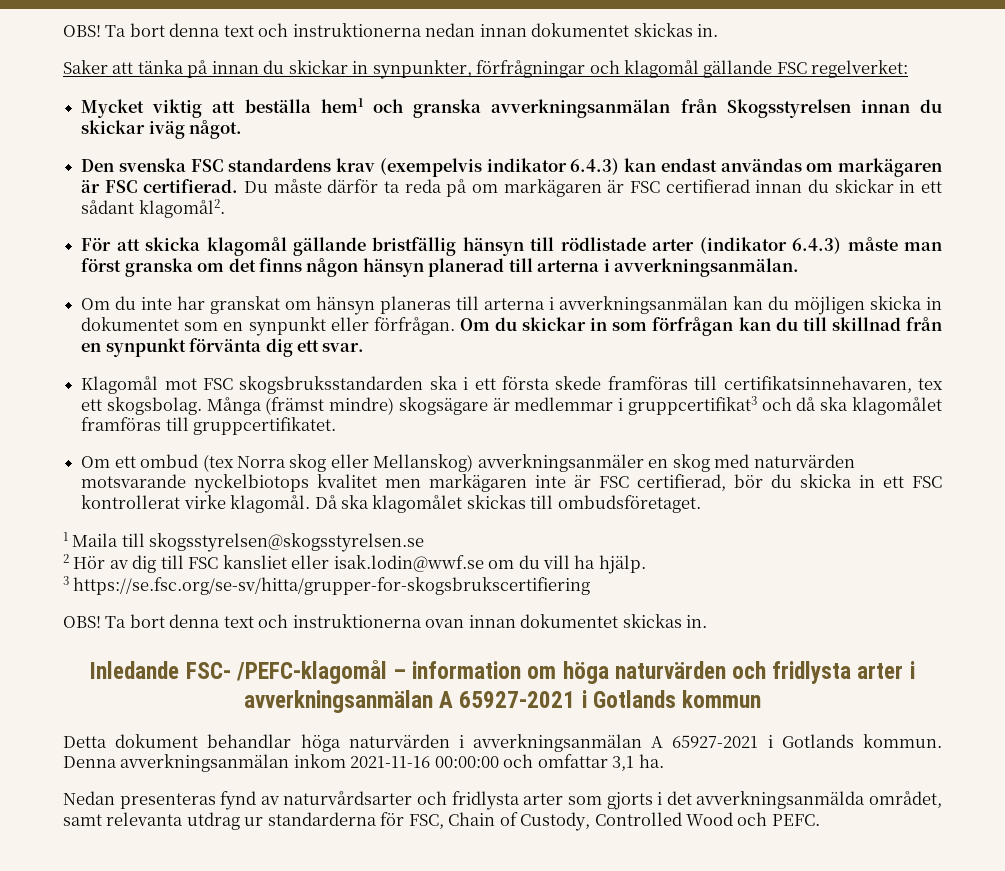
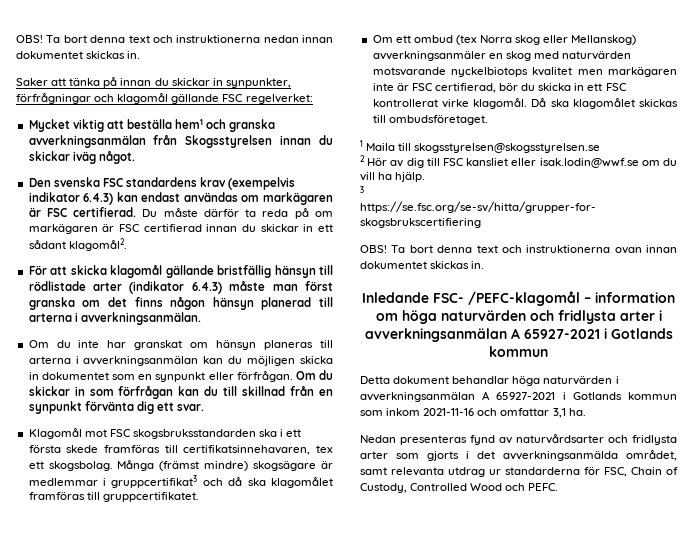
- Detta dokument behandlar höga naturvärden i avverkningsanmälan A 65927-2021 i Gotlands kommun. Denna avverkningsanmälan inkom 2021-11-16 00:00:00 och omfattar 3,1 ha.
+ Detta dokument behandlar höga naturvärden i avverkningsanmälan A 65927-2021 i Gotlands kommun som inkom 2021-11-16 och omfattar 3,1 ha.

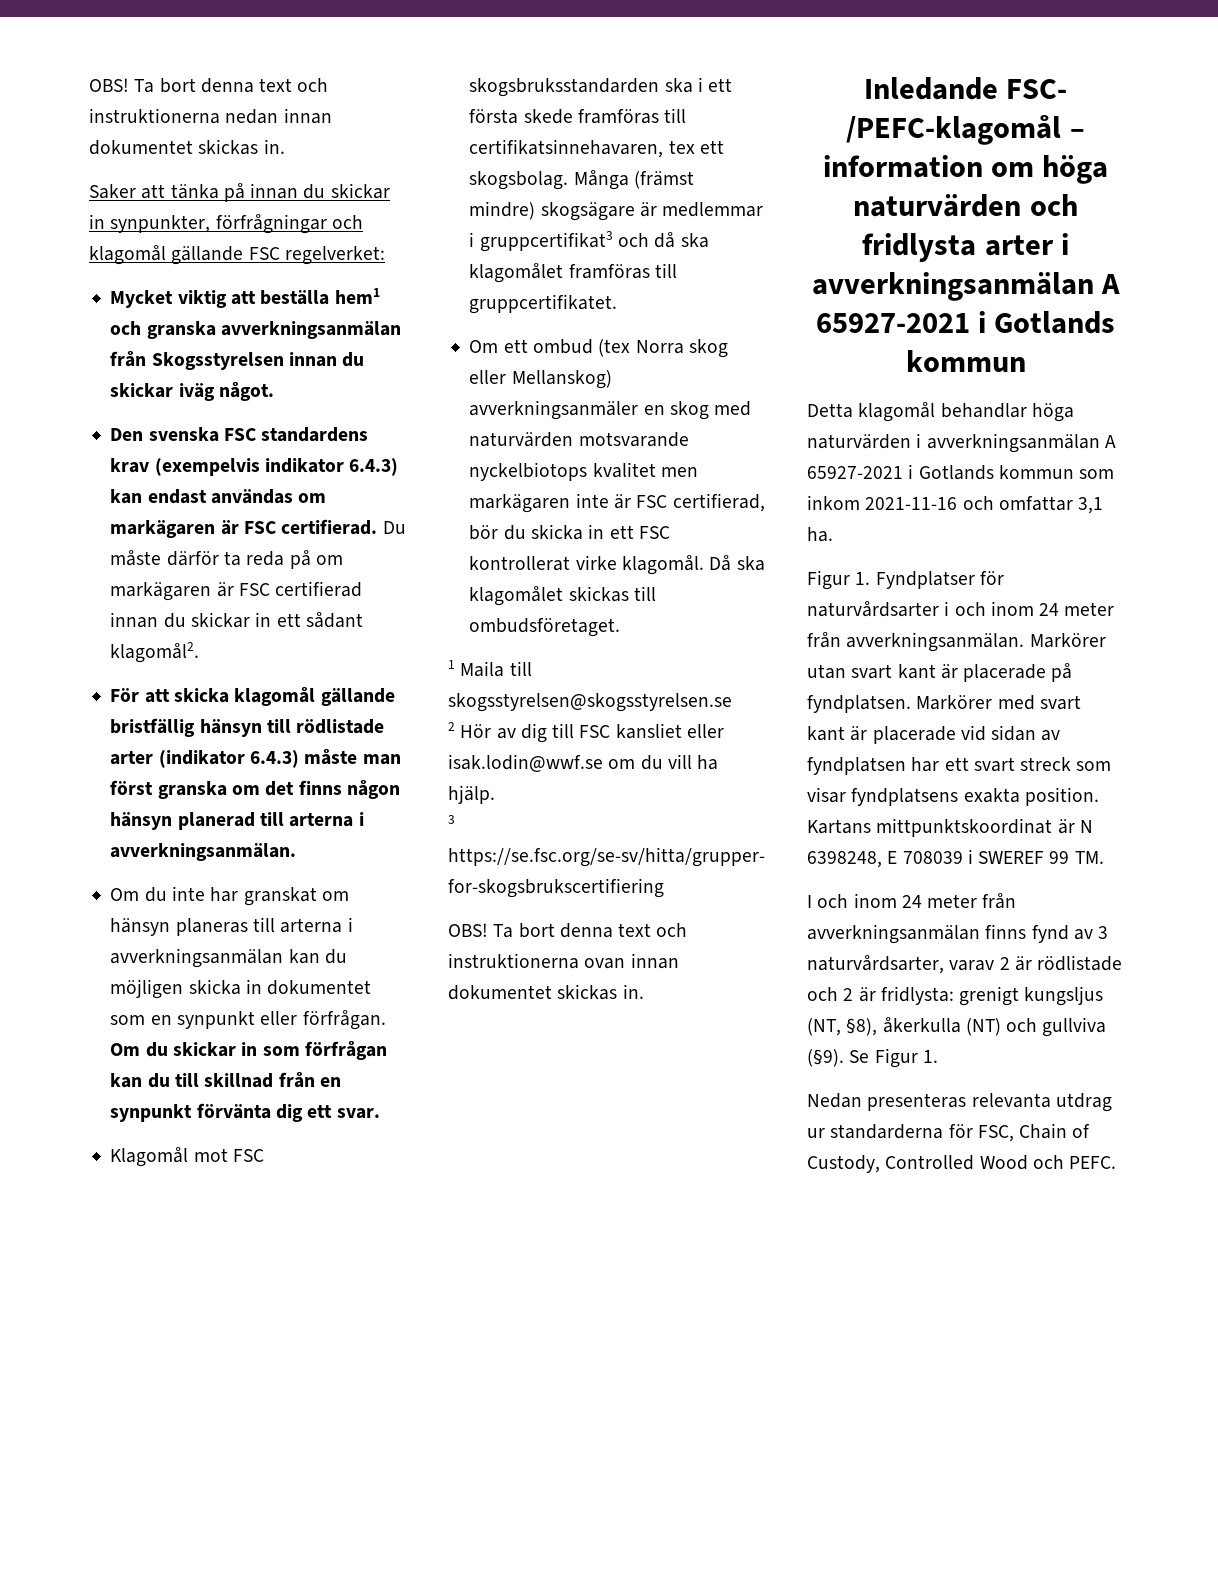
- Detta dokument behandlar höga naturvärden i avverkningsanmälan A 65927-2021 i Gotlands kommun som inkom 2021-11-16 och omfattar 3,1 ha.
+ Detta klagomål behandlar höga naturvärden i avverkningsanmälan A 65927-2021 i Gotlands kommun som inkom 2021-11-16 och omfattar 3,1 ha.
- Nedan presenteras fynd av naturvårdsarter och fridlysta arter som gjorts i det avverkningsanmälda området, samt relevanta utdrag ur standarderna för FSC, Chain of Custody, Controlled Wood och PEFC.
+ Figur 1. Fyndplatser för naturvårdsarter i och inom 24 meter från avverkningsanmälan. Markörer utan svart kant är placerade på fyndplatsen. Markörer med svart kant är placerade vid sidan av fyndplatsen har ett svart streck som visar fyndplatsens exakta position. Kartans mittpunktskoordinat är N 6398248, E 708039 i SWEREF 99 TM.
+ I och inom 24 meter från avverkningsanmälan finns fynd av 3 naturvårdsarter, varav 2 är rödlistade och 2 är fridlysta: grenigt kungsljus (NT, §8), åkerkulla (NT) och gullviva (§9). Se Figur 1.
+ Nedan presenteras relevanta utdrag ur standarderna för FSC, Chain of Custody, Controlled Wood och PEFC.

